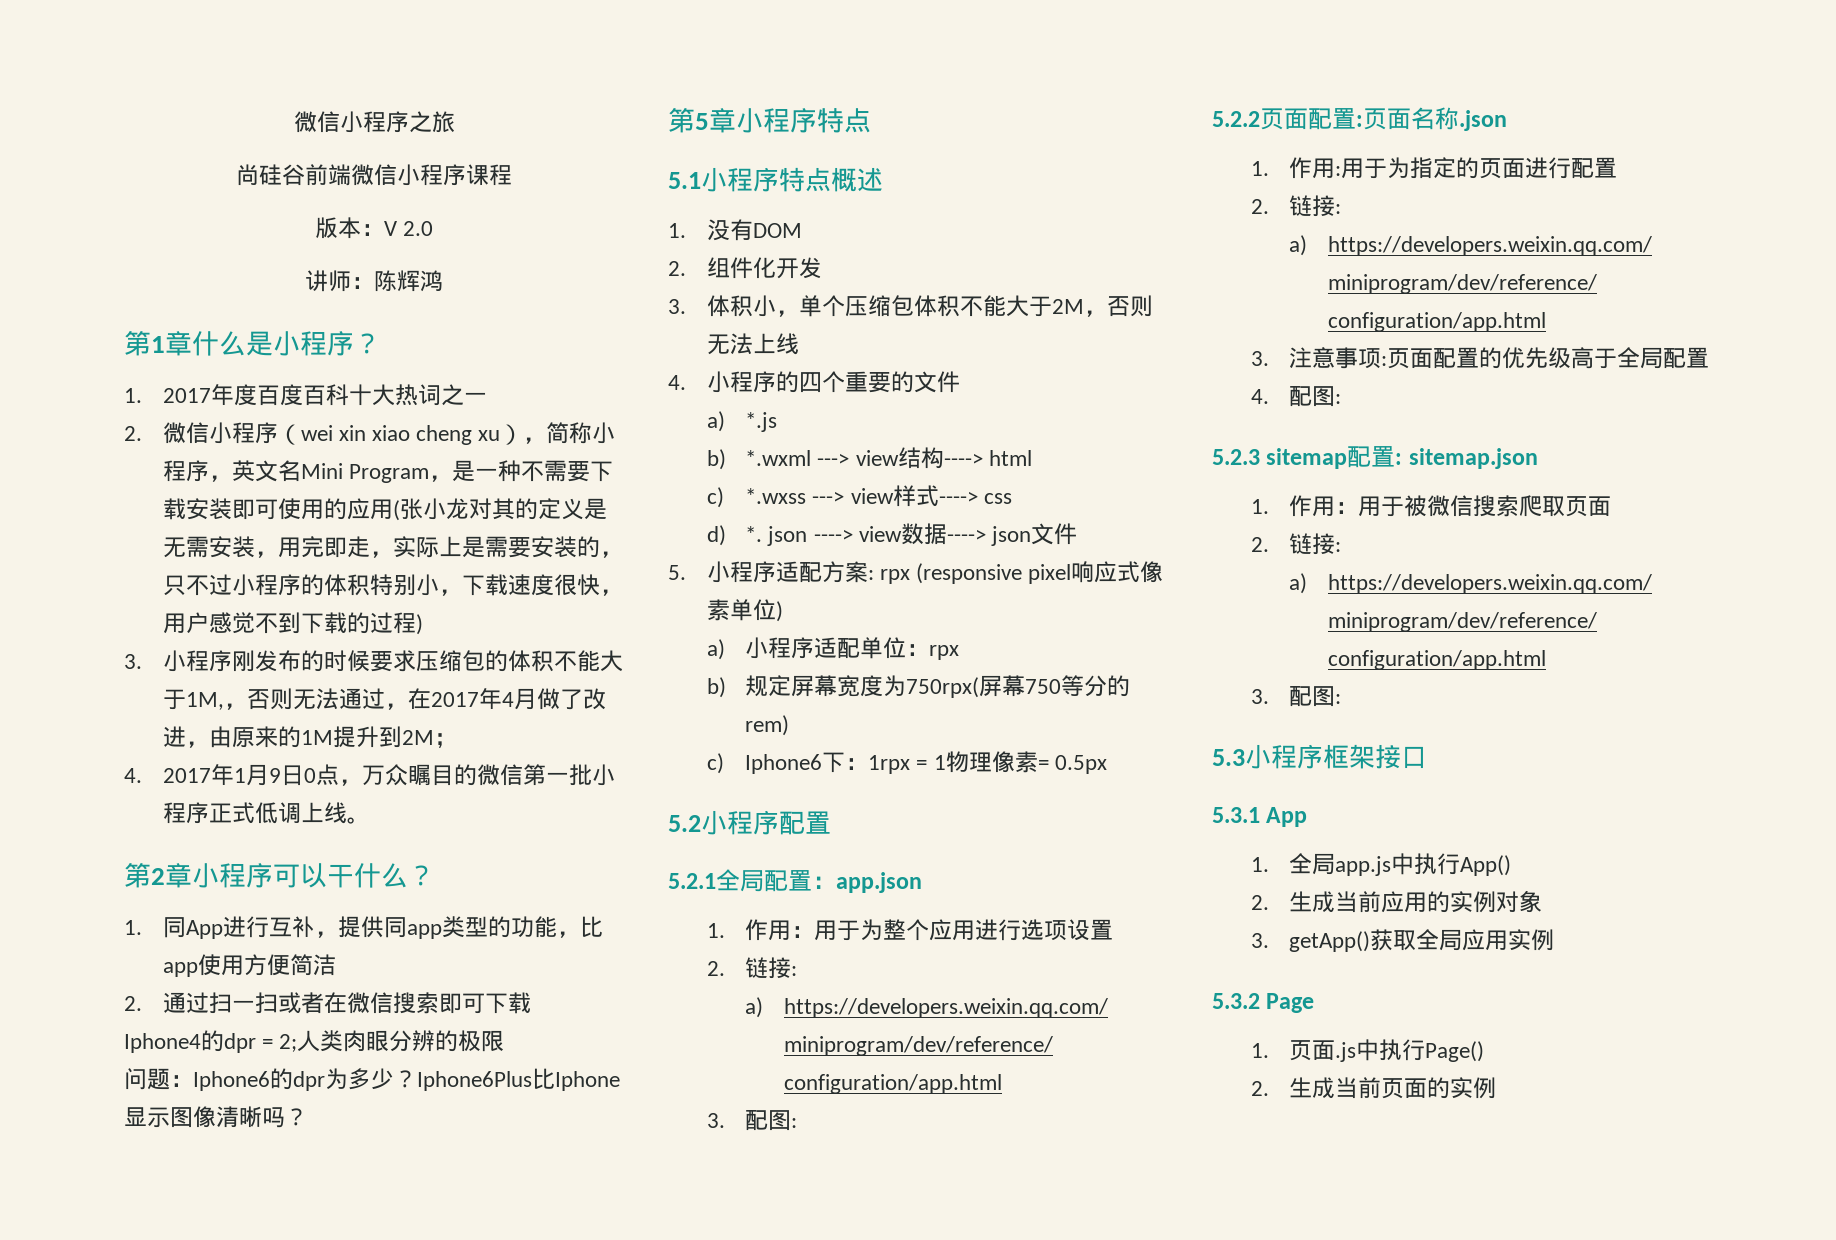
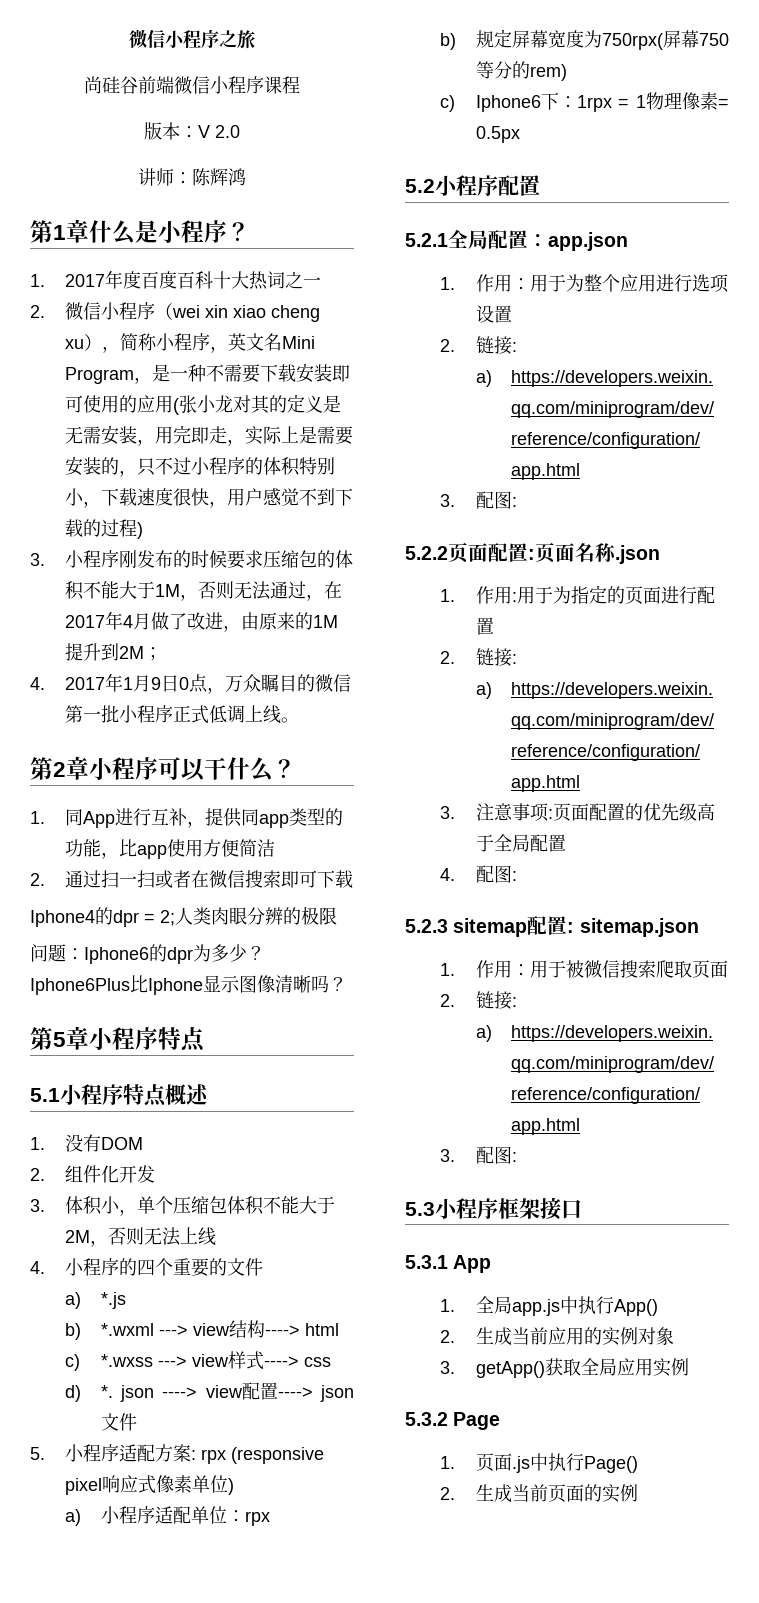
- 3.小程序刚发布的时候要求压缩包的体积不能大于1M,，否则无法通过，在2017年4月做了改进，由原来的1M提升到2M；
+ 3.小程序刚发布的时候要求压缩包的体积不能大于1M，否则无法通过，在2017年4月做了改进，由原来的1M提升到2M；
- d) *. json ----> view数据----> json文件
+ d) *. json ----> view配置----> json文件

